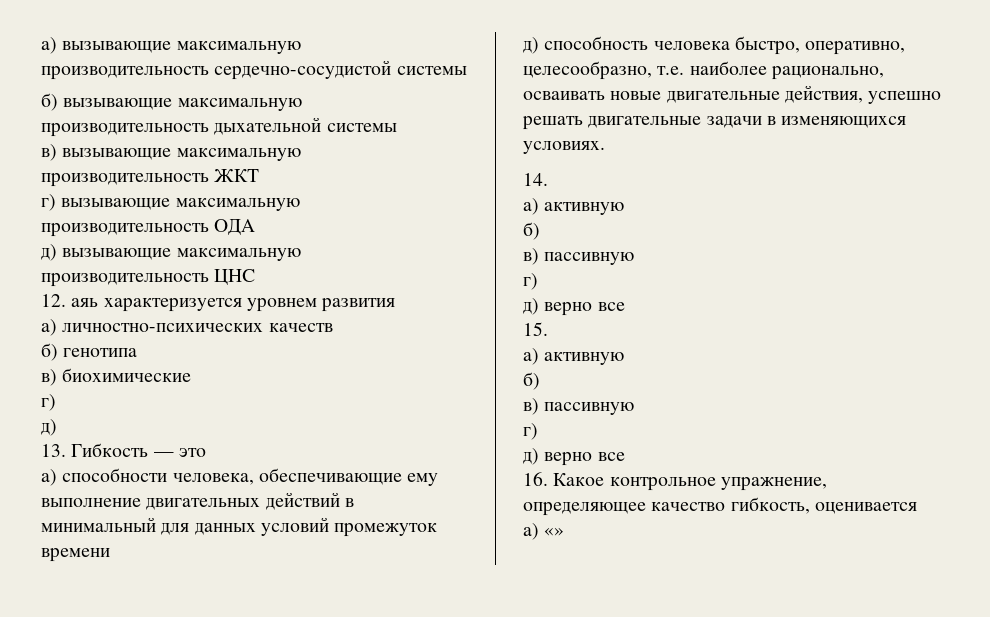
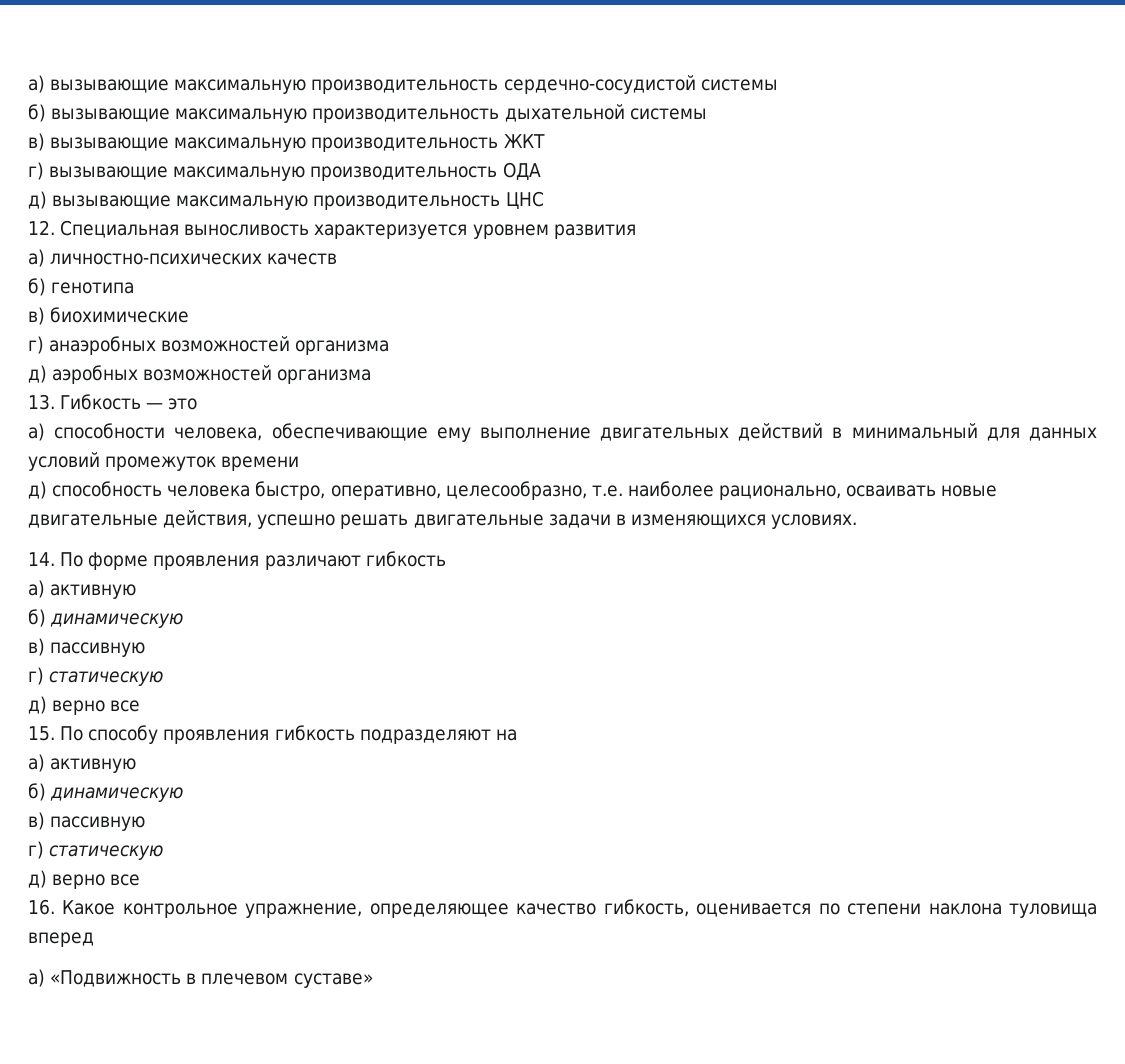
- 12. аяь характеризуется уровнем развития
+ 12. Специальная выносливость характеризуется уровнем развития
  в) биохимические
- г)
- д)
+ г) анаэробных возможностей организма
+ д) аэробных возможностей организма
- 14.
+ 14. По форме проявления различают гибкость
  а) активную
- б)
+ б) динамическую
  в) пассивную
- г)
+ г) статическую
- 15.
+ 15. По способу проявления гибкость подразделяют на
  а) активную
- б)
+ б) динамическую
  в) пассивную
- г)
+ г) статическую
- 16. Какое контрольное упражнение, определяющее качество гибкость, оценивается
- а) «»
+ 16. Какое контрольное упражнение, определяющее качество гибкость, оценивается по степени наклона туловища вперед
+ а) «Подвижность в плечевом суставе»

